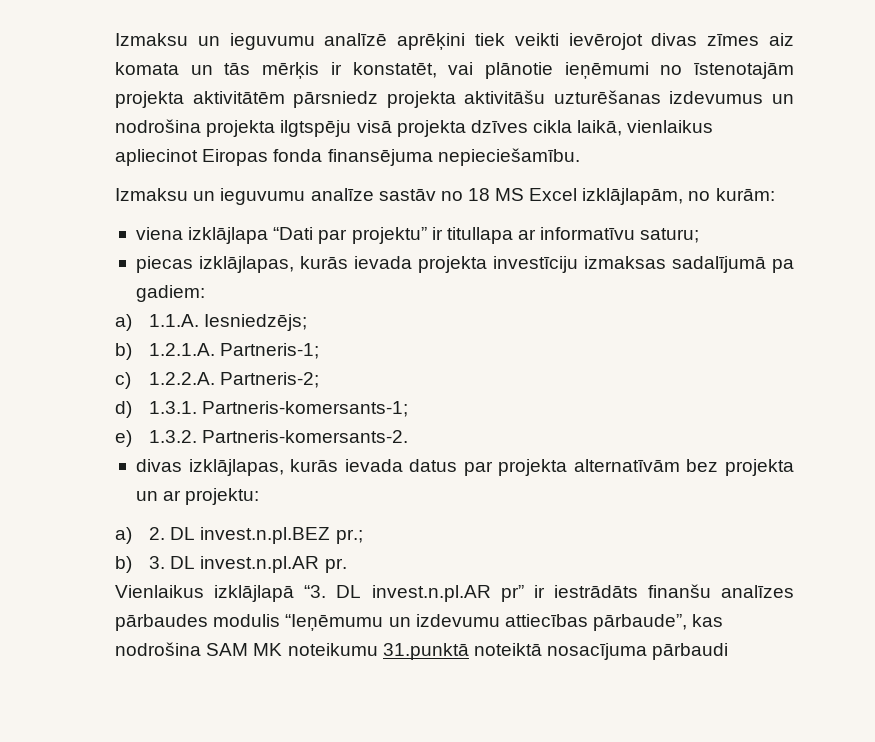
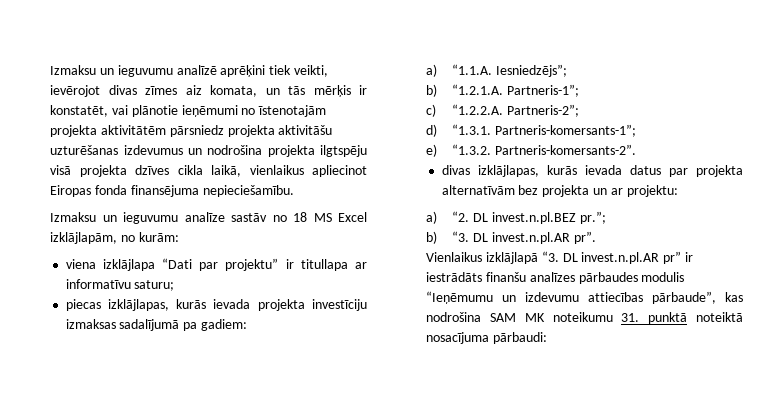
- Izmaksu un ieguvumu analīzē aprēķini tiek veikti ievērojot divas zīmes aiz komata un tās mērķis ir konstatēt, vai plānotie ieņēmumi no īstenotajām projekta aktivitātēm pārsniedz projekta aktivitāšu uzturēšanas izdevumus un nodrošina projekta ilgtspēju visā projekta dzīves cikla laikā, vienlaikus apliecinot Eiropas fonda finansējuma nepieciešamību.
+ Izmaksu un ieguvumu analīzē aprēķini tiek veikti, ievērojot divas zīmes aiz komata, un tās mērķis ir konstatēt, vai plānotie ieņēmumi no īstenotajām projekta aktivitātēm pārsniedz projekta aktivitāšu uzturēšanas izdevumus un nodrošina projekta ilgtspēju visā projekta dzīves cikla laikā, vienlaikus apliecinot Eiropas fonda finansējuma nepieciešamību.
- a) 1.1.A. Iesniedzējs;
- b) 1.2.1.A. Partneris-1;
+ a) “1.1.A. Iesniedzējs”;
+ b) “1.2.1.A. Partneris-1”;
- c) 1.2.2.A. Partneris-2;
+ c) “1.2.2.A. Partneris-2”;
- d) 1.3.1. Partneris-komersants-1;
+ d) “1.3.1. Partneris-komersants-1”;
- e) 1.3.2. Partneris-komersants-2.
+ e) “1.3.2. Partneris-komersants-2”.
- a) 2. DL invest.n.pl.BEZ pr.;
- b) 3. DL invest.n.pl.AR pr.
+ a) “2. DL invest.n.pl.BEZ pr.”;
+ b) “3. DL invest.n.pl.AR pr”.
- Vienlaikus izklājlapā “3. DL invest.n.pl.AR pr” ir iestrādāts finanšu analīzes pārbaudes modulis “Ieņēmumu un izdevumu attiecības pārbaude”, kas nodrošina SAM MK noteikumu 31.punktā noteiktā nosacījuma pārbaudi
+ Vienlaikus izklājlapā “3. DL invest.n.pl.AR pr” ir iestrādāts finanšu analīzes pārbaudes modulis “Ieņēmumu un izdevumu attiecības pārbaude”, kas nodrošina SAM MK noteikumu 31. punktā noteiktā nosacījuma pārbaudi:

